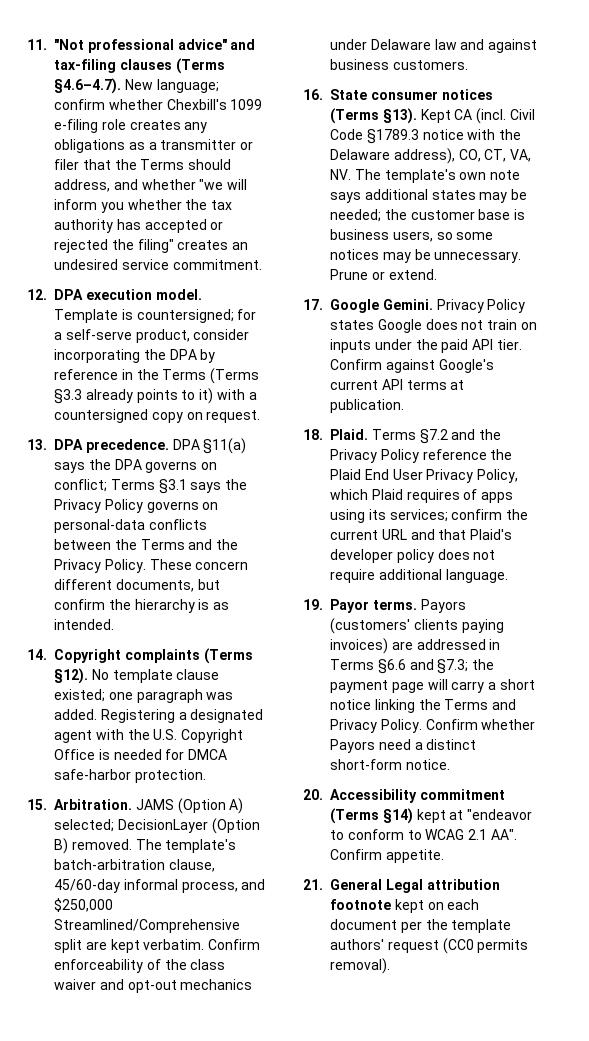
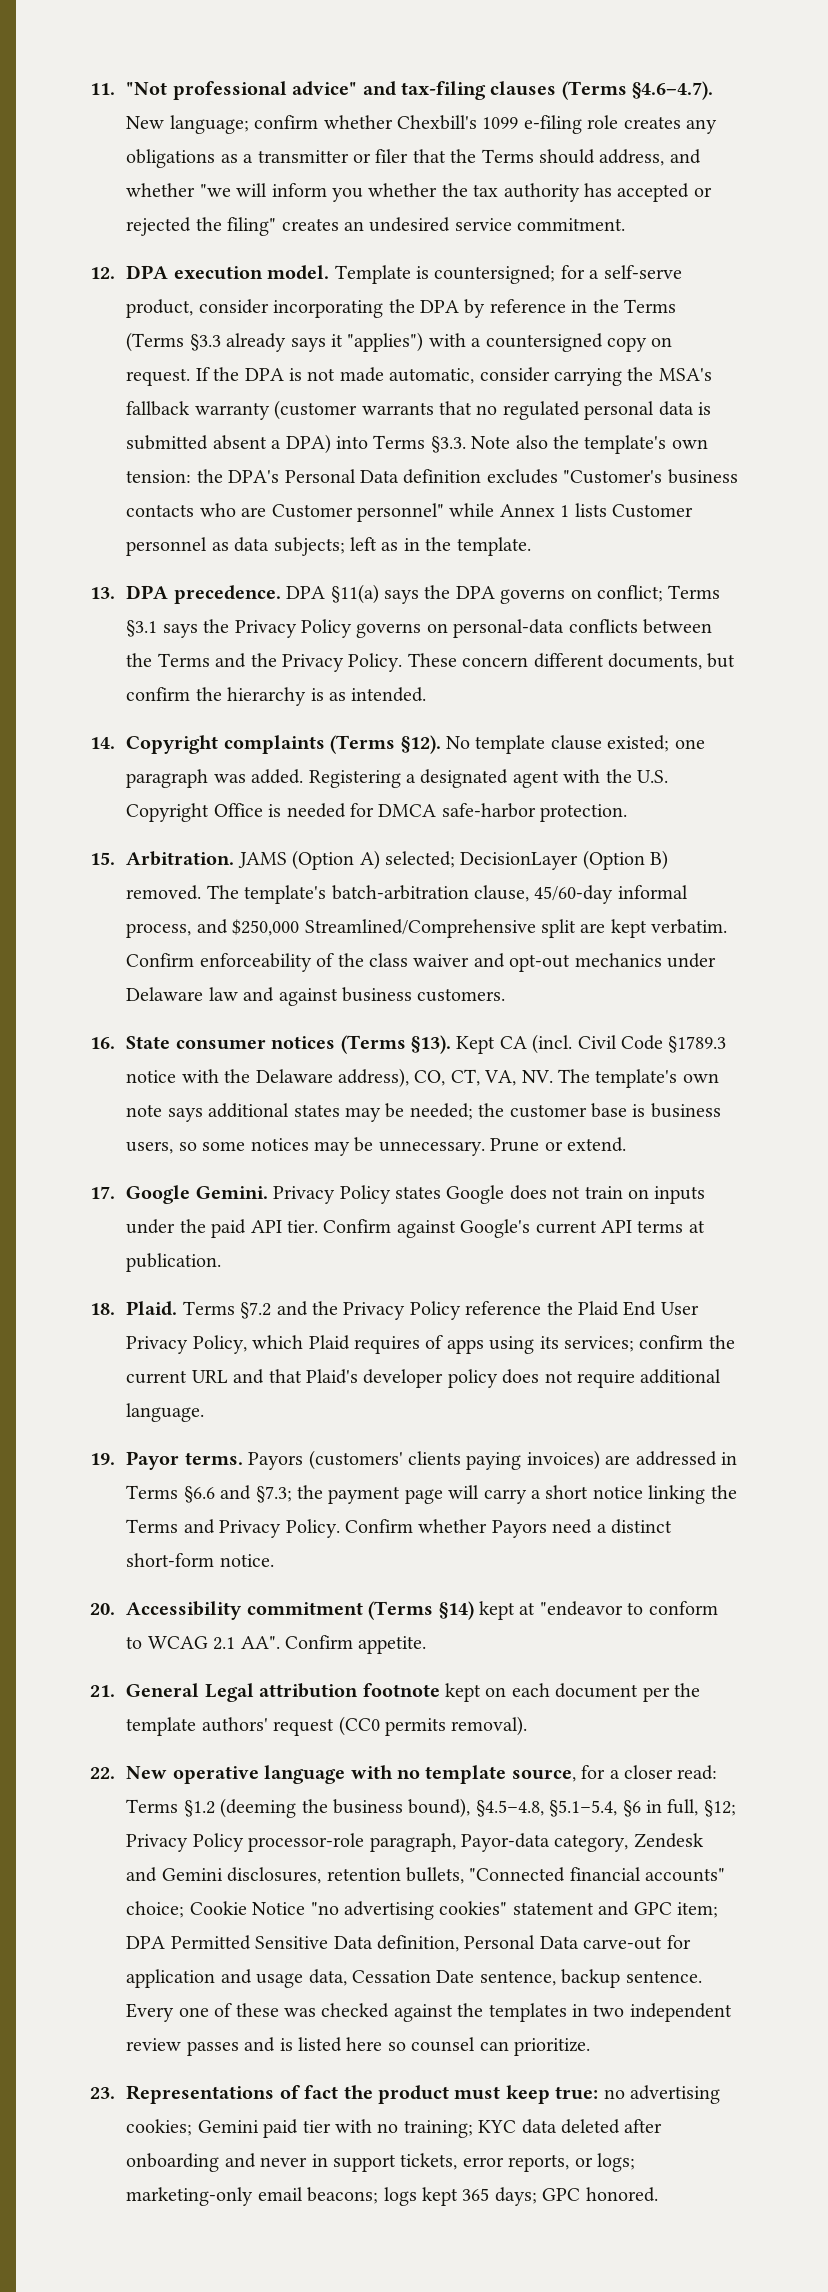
- Template is countersigned; for a self-serve product, consider incorporating the DPA by reference in the Terms (Terms §3.3 already points to it) with a countersigned copy on request.
+ Template is countersigned; for a self-serve product, consider incorporating the DPA by reference in the Terms (Terms §3.3 already says it "applies") with a countersigned copy on request. If the DPA is not made automatic, consider carrying the MSA's fallback warranty (customer warrants that no regulated personal data is submitted absent a DPA) into Terms §3.3. Note also the template's own tension: the DPA's Personal Data definition excludes "Customer's business contacts who are Customer personnel" while Annex 1 lists Customer personnel as data subjects; left as in the template.
+ 22. New operative language with no template source, for a closer read: Terms §1.2 (deeming the business bound), §4.5–4.8, §5.1–5.4, §6 in full, §12; Privacy Policy processor-role paragraph, Payor-data category, Zendesk and Gemini disclosures, retention bullets, "Connected financial accounts" choice; Cookie Notice "no advertising cookies" statement and GPC item; DPA Permitted Sensitive Data definition, Personal Data carve-out for application and usage data, Cessation Date sentence, backup sentence. Every one of these was checked against the templates in two independent review passes and is listed here so counsel can prioritize.
+ 23. Representations of fact the product must keep true: no advertising cookies; Gemini paid tier with no training; KYC data deleted after onboarding and never in support tickets, error reports, or logs; marketing-only email beacons; logs kept 365 days; GPC honored.

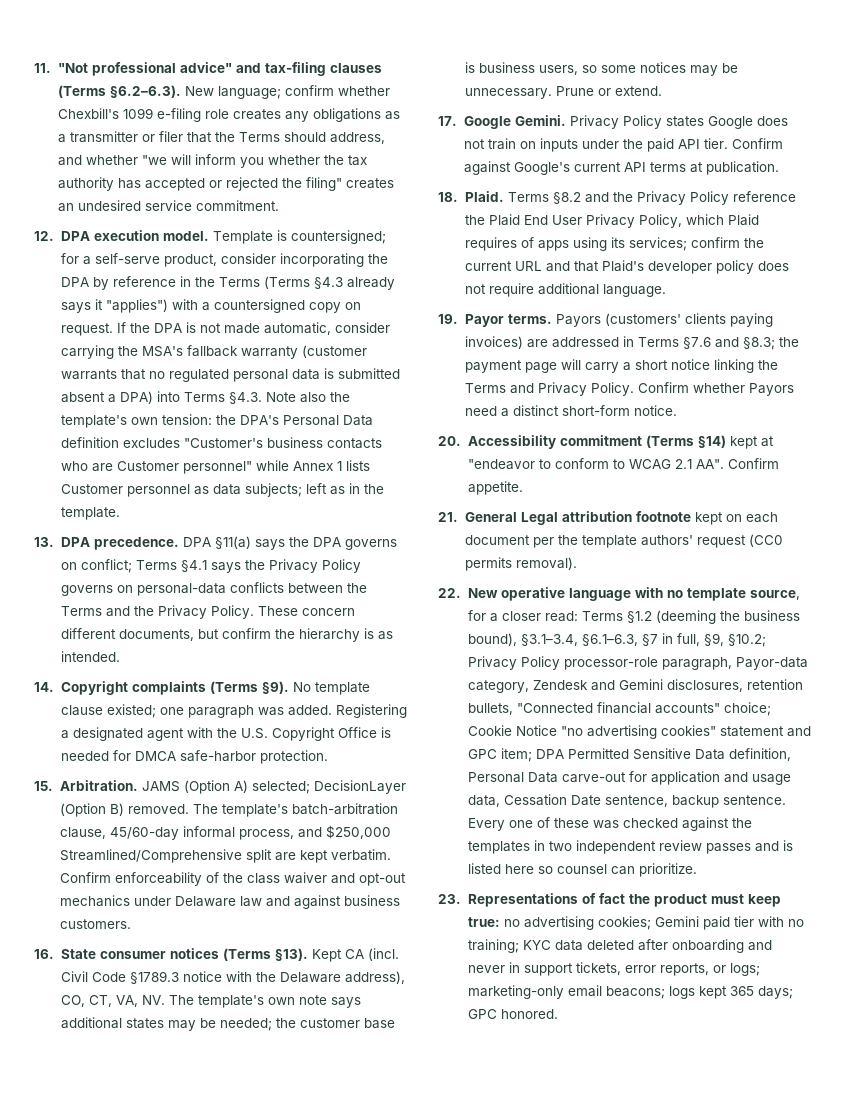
- 11. "Not professional advice" and tax-filing clauses (Terms §4.6–4.7). New language; confirm whether Chexbill's 1099 e-filing role creates any obligations as a transmitter or filer that the Terms should address, and whether "we will inform you whether the tax authority has accepted or rejected the filing" creates an undesired service commitment.
+ 11. "Not professional advice" and tax-filing clauses (Terms §6.2–6.3). New language; confirm whether Chexbill's 1099 e-filing role creates any obligations as a transmitter or filer that the Terms should address, and whether "we will inform you whether the tax authority has accepted or rejected the filing" creates an undesired service commitment.
- Template is countersigned; for a self-serve product, consider incorporating the DPA by reference in the Terms (Terms §3.3 already says it "applies") with a countersigned copy on request.
+ Template is countersigned; for a self-serve product, consider incorporating the DPA by reference in the Terms (Terms §4.3 already says it "applies") with a countersigned copy on request.
- If the DPA is not made automatic, consider carrying the MSA's fallback warranty (customer warrants that no regulated personal data is submitted absent a DPA) into Terms §3.3. Note also the template's own tension: the DPA's Personal Data definition excludes "Customer's business contacts who are Customer personnel" while Annex 1 lists Customer personnel as data subjects; left as in the template.
+ If the DPA is not made automatic, consider carrying the MSA's fallback warranty (customer warrants that no regulated personal data is submitted absent a DPA) into Terms §4.3. Note also the template's own tension: the DPA's Personal Data definition excludes "Customer's business contacts who are Customer personnel" while Annex 1 lists Customer personnel as data subjects; left as in the template.
- DPA §11(a) says the DPA governs on conflict; Terms §3.1 says the Privacy Policy governs on personal-data conflicts between the Terms and the Privacy Policy.
+ DPA §11(a) says the DPA governs on conflict; Terms §4.1 says the Privacy Policy governs on personal-data conflicts between the Terms and the Privacy Policy.
- 14. Copyright complaints (Terms §12).
+ 14. Copyright complaints (Terms §9).
- Terms §7.2 and the Privacy Policy reference the Plaid End User Privacy Policy, which Plaid requires of apps using its services; confirm the current URL and that Plaid's developer policy does not require additional language.
+ Terms §8.2 and the Privacy Policy reference the Plaid End User Privacy Policy, which Plaid requires of apps using its services; confirm the current URL and that Plaid's developer policy does not require additional language.
- Payors (customers' clients paying invoices) are addressed in Terms §6.6 and §7.3; the payment page will carry a short notice linking the Terms and Privacy Policy.
+ Payors (customers' clients paying invoices) are addressed in Terms §7.6 and §8.3; the payment page will carry a short notice linking the Terms and Privacy Policy.
- Terms §1.2 (deeming the business bound), §4.5–4.8, §5.1–5.4, §6 in full, §12;
+ Terms §1.2 (deeming the business bound), §3.1–3.4, §6.1–6.3, §7 in full, §9, §10.2;

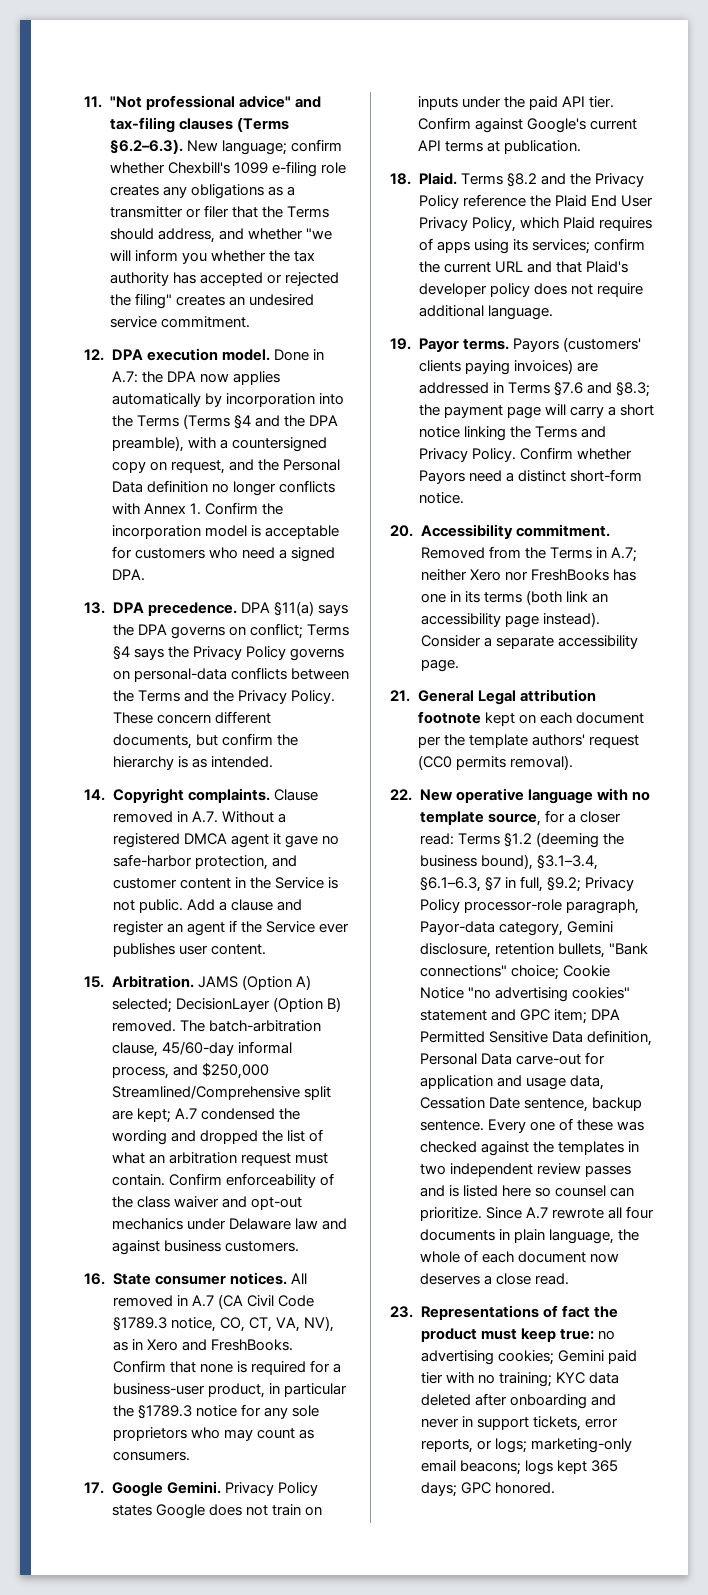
- Template is countersigned; for a self-serve product, consider incorporating the DPA by reference in the Terms (Terms §4.3 already says it "applies") with a countersigned copy on request. If the DPA is not made automatic, consider carrying the MSA's fallback warranty (customer warrants that no regulated personal data is submitted absent a DPA) into Terms §4.3. Note also the template's own tension: the DPA's Personal Data definition excludes "Customer's business contacts who are Customer personnel" while Annex 1 lists Customer personnel as data subjects; left as in the template.
+ Done in A.7: the DPA now applies automatically by incorporation into the Terms (Terms §4 and the DPA preamble), with a countersigned copy on request, and the Personal Data definition no longer conflicts with Annex 1. Confirm the incorporation model is acceptable for customers who need a signed DPA.
- DPA §11(a) says the DPA governs on conflict; Terms §4.1 says the Privacy Policy governs on personal-data conflicts between the Terms and the Privacy Policy.
+ DPA §11(a) says the DPA governs on conflict; Terms §4 says the Privacy Policy governs on personal-data conflicts between the Terms and the Privacy Policy.
- 14. Copyright complaints (Terms §9). No template clause existed; one paragraph was added. Registering a designated agent with the U.S. Copyright Office is needed for DMCA safe-harbor protection.
+ 14. Copyright complaints. Clause removed in A.7. Without a registered DMCA agent it gave no safe-harbor protection, and customer content in the Service is not public. Add a clause and register an agent if the Service ever publishes user content.
- The template's batch-arbitration clause, 45/60-day informal process, and $250,000 Streamlined/Comprehensive split are kept verbatim.
+ The batch-arbitration clause, 45/60-day informal process, and $250,000 Streamlined/Comprehensive split are kept; A.7 condensed the wording and dropped the list of what an arbitration request must contain.
- 16. State consumer notices (Terms §13). Kept CA (incl. Civil Code §1789.3 notice with the Delaware address), CO, CT, VA, NV. The template's own note says additional states may be needed; the customer base is business users, so some notices may be unnecessary. Prune or extend.
+ 16. State consumer notices. All removed in A.7 (CA Civil Code §1789.3 notice, CO, CT, VA, NV), as in Xero and FreshBooks. Confirm that none is required for a business-user product, in particular the §1789.3 notice for any sole proprietors who may count as consumers.
- 20. Accessibility commitment (Terms §14) kept at "endeavor to conform to WCAG 2.1 AA". Confirm appetite.
+ 20. Accessibility commitment. Removed from the Terms in A.7; neither Xero nor FreshBooks has one in its terms (both link an accessibility page instead). Consider a separate accessibility page.
- 22. New operative language with no template source, for a closer read: Terms §1.2 (deeming the business bound), §3.1–3.4, §6.1–6.3, §7 in full, §9, §10.2; Privacy Policy processor-role paragraph, Payor-data category, Zendesk and Gemini disclosures, retention bullets, "Connected financial accounts" choice; Cookie Notice "no advertising cookies" statement and GPC item; DPA Permitted Sensitive Data definition, Personal Data carve-out for application and usage data, Cessation Date sentence, backup sentence.
+ 22. New operative language with no template source, for a closer read: Terms §1.2 (deeming the business bound), §3.1–3.4, §6.1–6.3, §7 in full, §9.2; Privacy Policy processor-role paragraph, Payor-data category, Gemini disclosure, retention bullets, "Bank connections" choice; Cookie Notice "no advertising cookies" statement and GPC item; DPA Permitted Sensitive Data definition, Personal Data carve-out for application and usage data, Cessation Date sentence, backup sentence.
+ Since A.7 rewrote all four documents in plain language, the whole of each document now deserves a close read.

